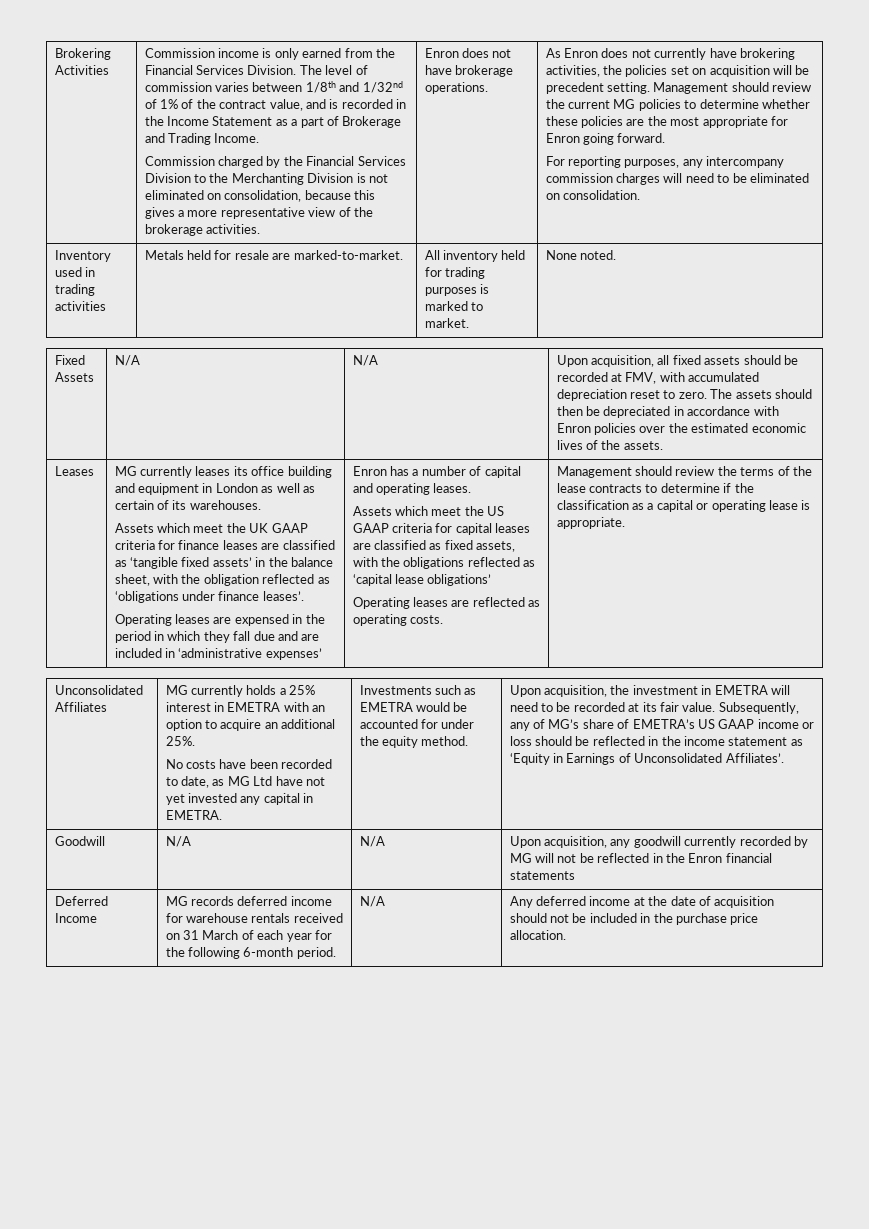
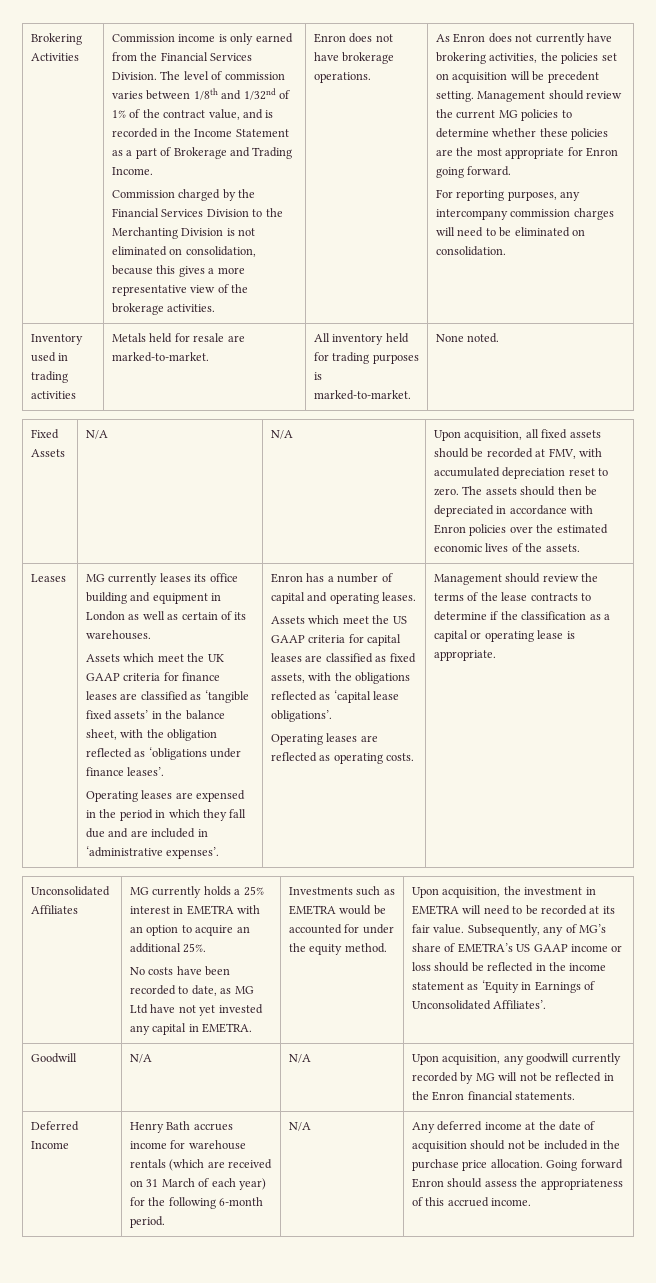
- Inventory used in trading activities | Metals held for resale are marked-to-market. | All inventory held for trading purposes is marked to market. | None noted.
+ Inventory used in trading activities | Metals held for resale are marked-to-market. | All inventory held for trading purposes is marked-to-market. | None noted.
- Operating leases are expensed in the period in which they fall due and are included in ‘administrative expenses’
+ Operating leases are expensed in the period in which they fall due and are included in ‘administrative expenses’.
- Assets which meet the US GAAP criteria for capital leases are classified as fixed assets, with the obligations reflected as ‘capital lease obligations’
+ Assets which meet the US GAAP criteria for capital leases are classified as fixed assets, with the obligations reflected as ‘capital lease obligations’.
- Goodwill | N/A | N/A | Upon acquisition, any goodwill currently recorded by MG will not be reflected in the Enron financial statements
+ Goodwill | N/A | N/A | Upon acquisition, any goodwill currently recorded by MG will not be reflected in the Enron financial statements.
- MG records deferred income for warehouse rentals received on 31 March of each year for the following 6-month period.
+ Henry Bath accrues income for warehouse rentals (which are received on 31 March of each year) for the following 6-month period.
+ Going forward Enron should assess the appropriateness of this accrued income.

